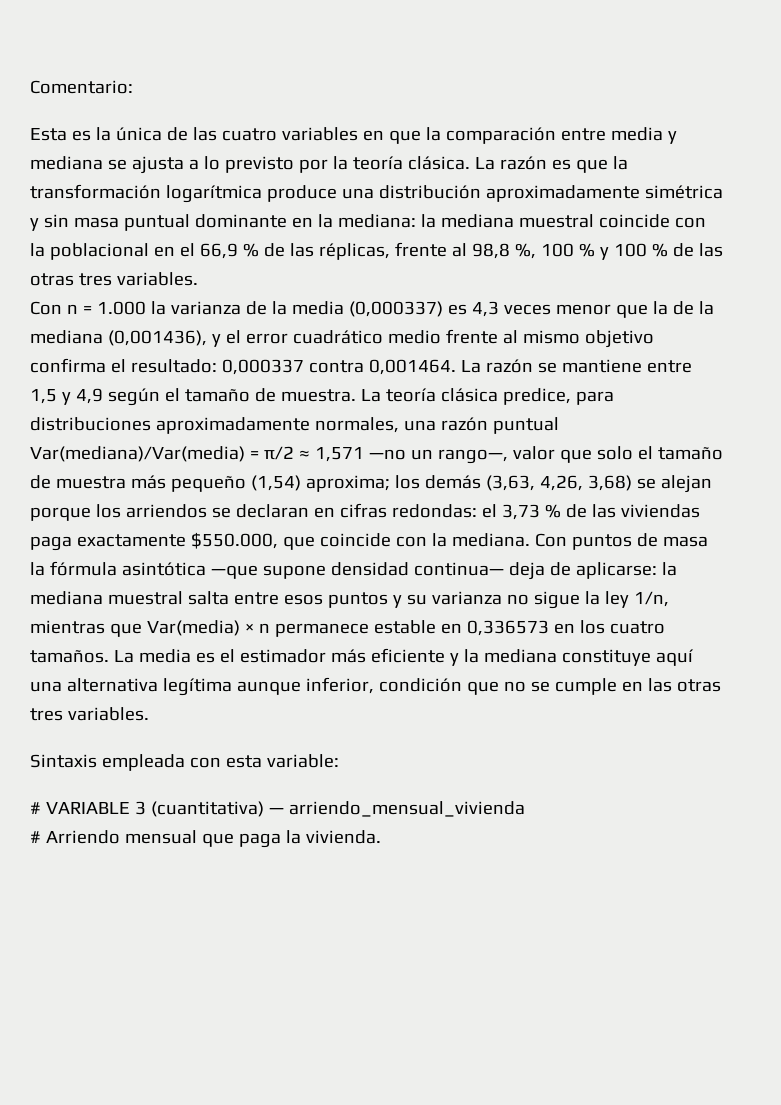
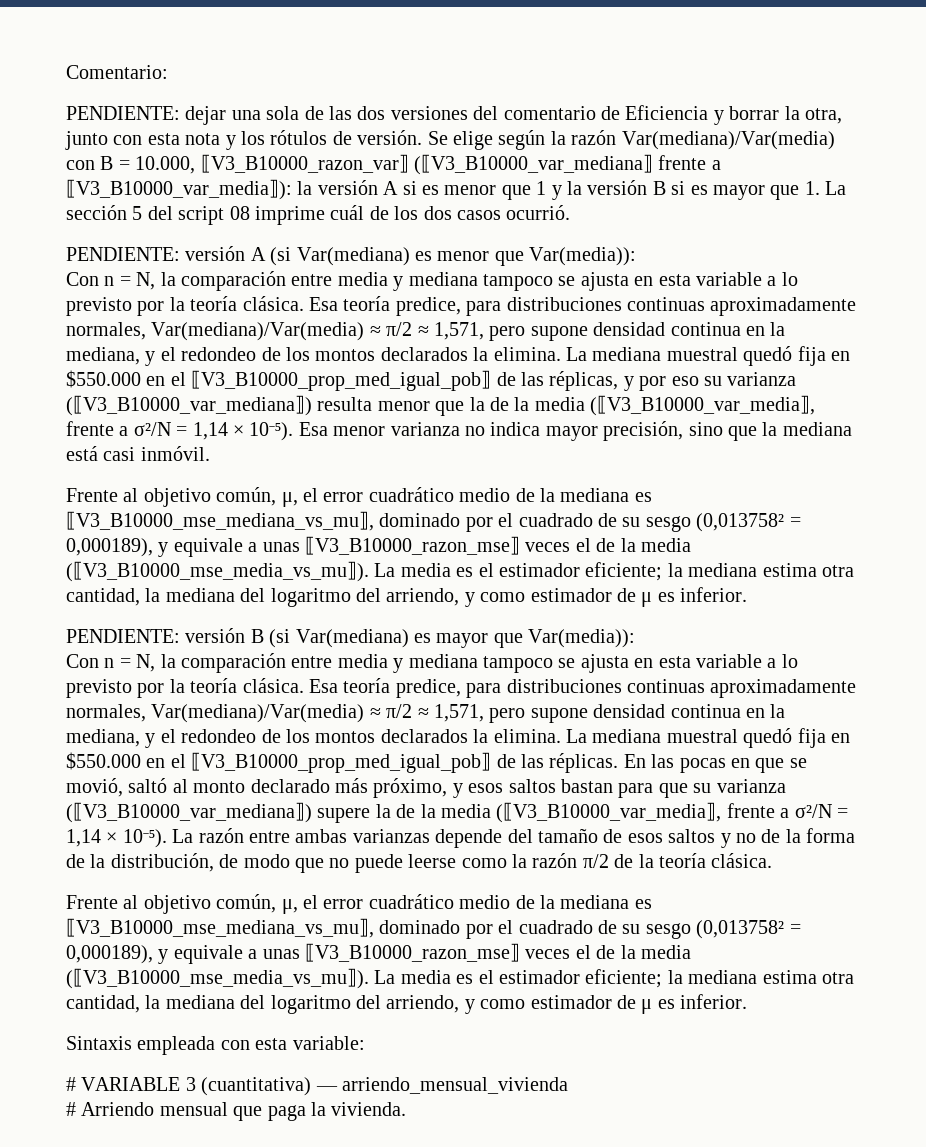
- Esta es la única de las cuatro variables en que la comparación entre media y mediana se ajusta a lo previsto por la teoría clásica. La razón es que la transformación logarítmica produce una distribución aproximadamente simétrica y sin masa puntual dominante en la mediana: la mediana muestral coincide con la poblacional en el 66,9 % de las réplicas, frente al 98,8 %, 100 % y 100 % de las otras tres variables.
- Con n = 1.000 la varianza de la media (0,000337) es 4,3 veces menor que la de la mediana (0,001436), y el error cuadrático medio frente al mismo objetivo confirma el resultado: 0,000337 contra 0,001464. La razón se mantiene entre 1,5 y 4,9 según el tamaño de muestra. La teoría clásica predice, para distribuciones aproximadamente normales, una razón puntual Var(mediana)/Var(media) = π/2 ≈ 1,571 —no un rango—, valor que solo el tamaño de muestra más pequeño (1,54) aproxima; los demás (3,63, 4,26, 3,68) se alejan porque los arriendos se declaran en cifras redondas: el 3,73 % de las viviendas paga exactamente $550.000, que coincide con la mediana. Con puntos de masa la fórmula asintótica —que supone densidad continua— deja de aplicarse: la mediana muestral salta entre esos puntos y su varianza no sigue la ley 1/n, mientras que Var(media) × n permanece estable en 0,336573 en los cuatro tamaños. La media es el estimador más eficiente y la mediana constituye aquí una alternativa legítima aunque inferior, condición que no se cumple en las otras tres variables.
+ PENDIENTE: dejar una sola de las dos versiones del comentario de Eficiencia y borrar la otra, junto con esta nota y los rótulos de versión. Se elige según la razón Var(mediana)/Var(media) con B = 10.000, ⟦V3_B10000_razon_var⟧ (⟦V3_B10000_var_mediana⟧ frente a ⟦V3_B10000_var_media⟧): la versión A si es menor que 1 y la versión B si es mayor que 1. La sección 5 del script 08 imprime cuál de los dos casos ocurrió.
+ PENDIENTE: versión A (si Var(mediana) es menor que Var(media)):
+ Con n = N, la comparación entre media y mediana tampoco se ajusta en esta variable a lo previsto por la teoría clásica. Esa teoría predice, para distribuciones continuas aproximadamente normales, Var(mediana)/Var(media) ≈ π/2 ≈ 1,571, pero supone densidad continua en la mediana, y el redondeo de los montos declarados la elimina. La mediana muestral quedó fija en $550.000 en el ⟦V3_B10000_prop_med_igual_pob⟧ de las réplicas, y por eso su varianza (⟦V3_B10000_var_mediana⟧) resulta menor que la de la media (⟦V3_B10000_var_media⟧, frente a σ²/N = 1,14 × 10⁻⁵). Esa menor varianza no indica mayor precisión, sino que la mediana está casi inmóvil.
+ Frente al objetivo común, μ, el error cuadrático medio de la mediana es ⟦V3_B10000_mse_mediana_vs_mu⟧, dominado por el cuadrado de su sesgo (0,013758² = 0,000189), y equivale a unas ⟦V3_B10000_razon_mse⟧ veces el de la media (⟦V3_B10000_mse_media_vs_mu⟧). La media es el estimador eficiente; la mediana estima otra cantidad, la mediana del logaritmo del arriendo, y como estimador de μ es inferior.
+ PENDIENTE: versión B (si Var(mediana) es mayor que Var(media)):
+ Con n = N, la comparación entre media y mediana tampoco se ajusta en esta variable a lo previsto por la teoría clásica. Esa teoría predice, para distribuciones continuas aproximadamente normales, Var(mediana)/Var(media) ≈ π/2 ≈ 1,571, pero supone densidad continua en la mediana, y el redondeo de los montos declarados la elimina. La mediana muestral quedó fija en $550.000 en el ⟦V3_B10000_prop_med_igual_pob⟧ de las réplicas. En las pocas en que se movió, saltó al monto declarado más próximo, y esos saltos bastan para que su varianza (⟦V3_B10000_var_mediana⟧) supere la de la media (⟦V3_B10000_var_media⟧, frente a σ²/N = 1,14 × 10⁻⁵). La razón entre ambas varianzas depende del tamaño de esos saltos y no de la forma de la distribución, de modo que no puede leerse como la razón π/2 de la teoría clásica.
+ Frente al objetivo común, μ, el error cuadrático medio de la mediana es ⟦V3_B10000_mse_mediana_vs_mu⟧, dominado por el cuadrado de su sesgo (0,013758² = 0,000189), y equivale a unas ⟦V3_B10000_razon_mse⟧ veces el de la media (⟦V3_B10000_mse_media_vs_mu⟧). La media es el estimador eficiente; la mediana estima otra cantidad, la mediana del logaritmo del arriendo, y como estimador de μ es inferior.

